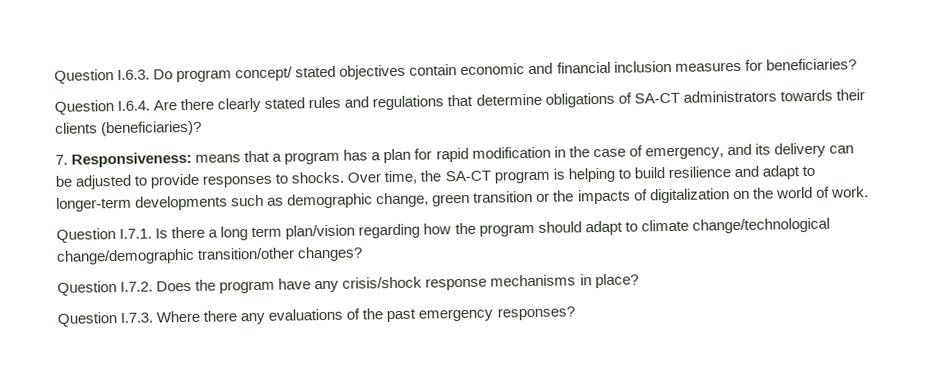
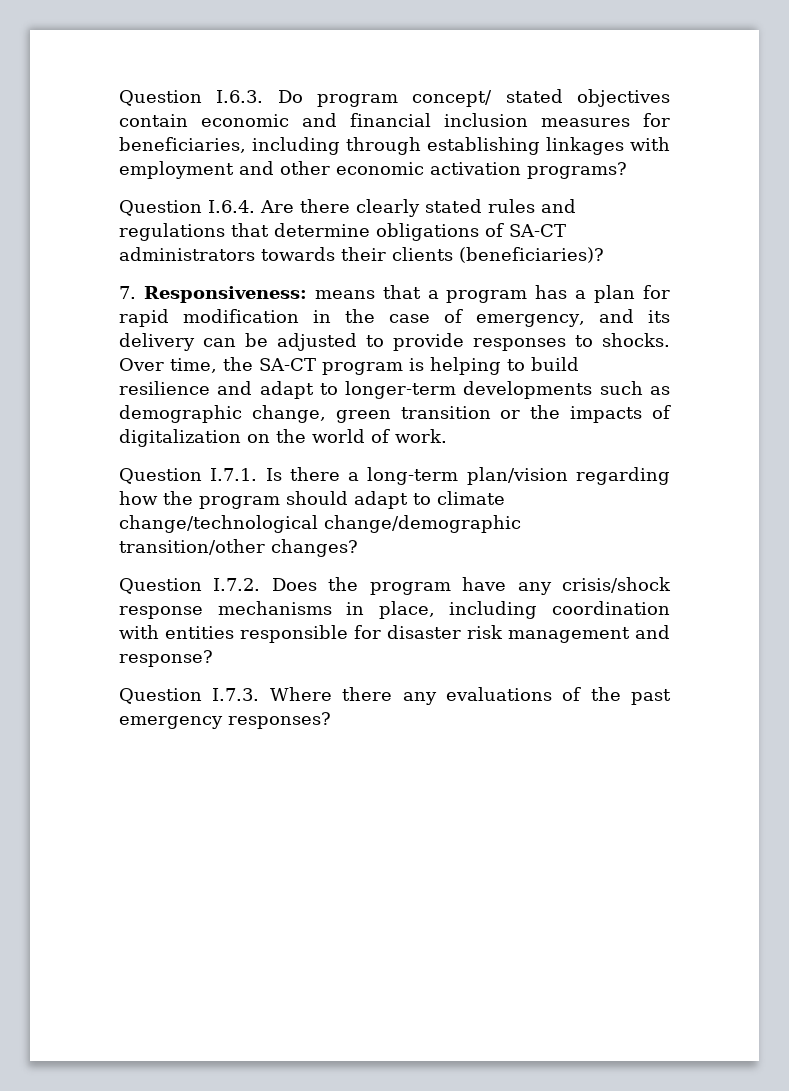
- Question I.6.3. Do program concept/ stated objectives contain economic and financial inclusion measures for beneficiaries?
+ Question I.6.3. Do program concept/ stated objectives contain economic and financial inclusion measures for beneficiaries, including through establishing linkages with employment and other economic activation programs?
- Question I.7.1. Is there a long term plan/vision regarding how the program should adapt to climate change/technological change/demographic transition/other changes?
+ Question I.7.1. Is there a long-term plan/vision regarding how the program should adapt to climate change/technological change/demographic transition/other changes?
- Question I.7.2. Does the program have any crisis/shock response mechanisms in place?
+ Question I.7.2. Does the program have any crisis/shock response mechanisms in place, including coordination with entities responsible for disaster risk management and response?

